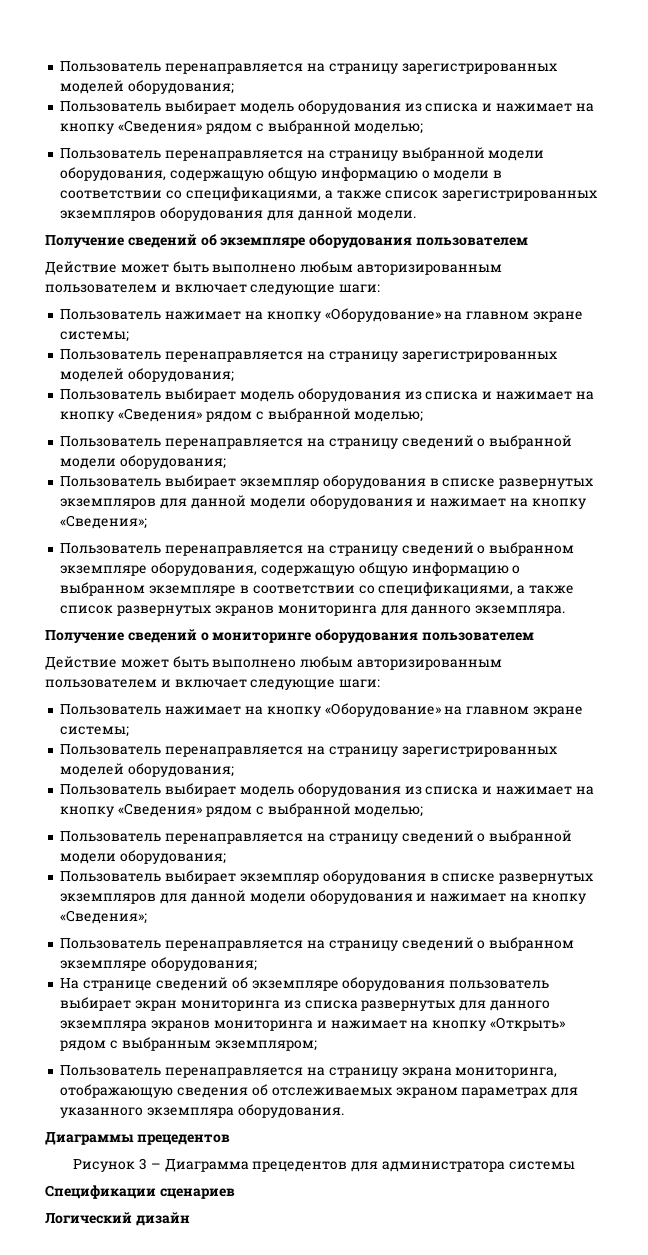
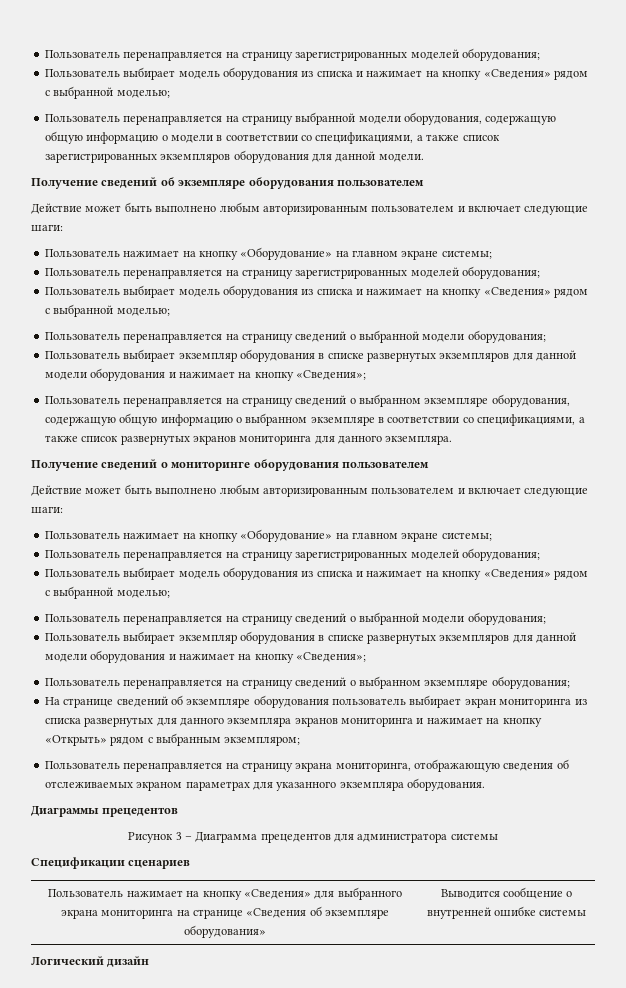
+ Пользователь нажимает на кнопку «Сведения» для выбранного экрана мониторинга на странице «Сведения об экземпляре оборудования» | Выводится сообщение о внутренней ошибке системы

